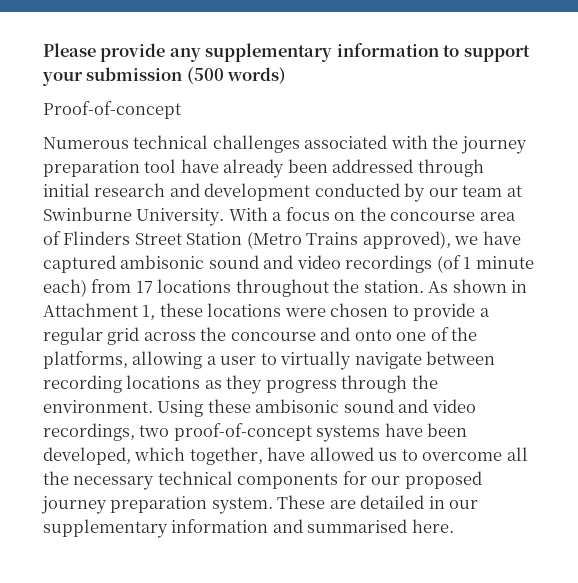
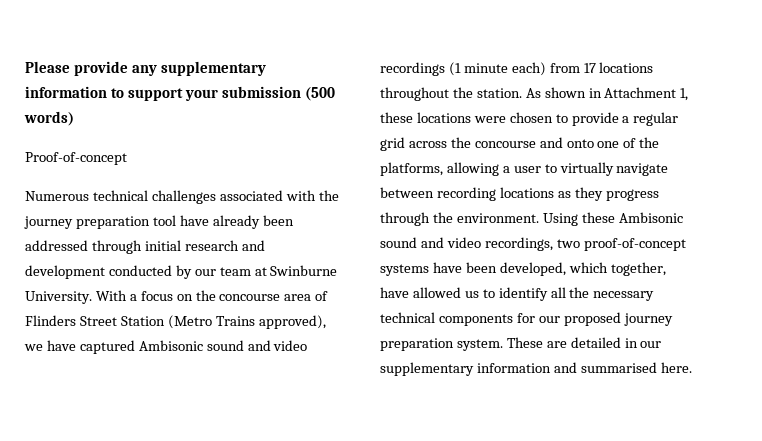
- With a focus on the concourse area of Flinders Street Station (Metro Trains approved), we have captured ambisonic sound and video recordings (of 1 minute each) from 17 locations throughout the station.
+ With a focus on the concourse area of Flinders Street Station (Metro Trains approved), we have captured Ambisonic sound and video recordings (1 minute each) from 17 locations throughout the station.
- Using these ambisonic sound and video recordings, two proof-of-concept systems have been developed, which together, have allowed us to overcome all the necessary technical components for our proposed journey preparation system.
+ Using these Ambisonic sound and video recordings, two proof-of-concept systems have been developed, which together, have allowed us to identify all the necessary technical components for our proposed journey preparation system.

